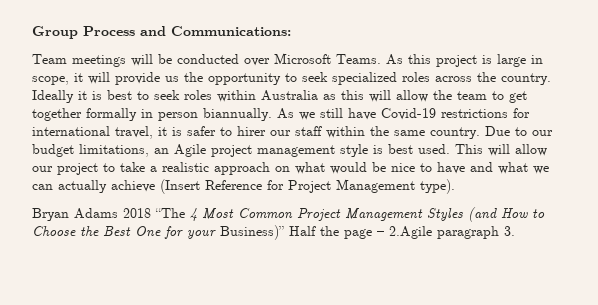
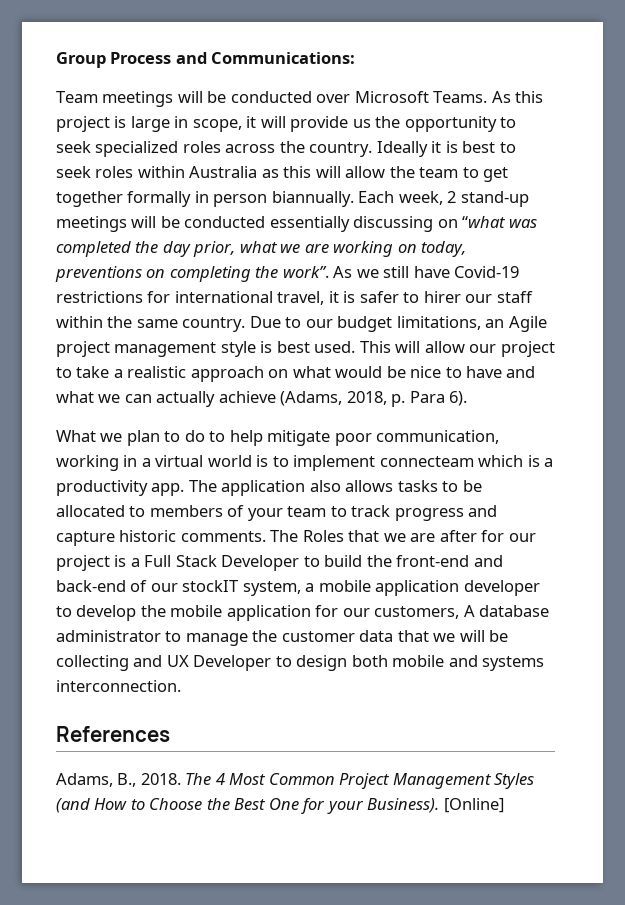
+ Each week, 2 stand-up meetings will be conducted essentially discussing on “what was completed the day prior, what we are working on today, preventions on completing the work”.
- This will allow our project to take a realistic approach on what would be nice to have and what we can actually achieve (Insert Reference for Project Management type).
- Bryan Adams 2018 “The 4 Most Common Project Management Styles (and How to Choose the Best One for your Business)” Half the page – 2.Agile paragraph 3.
+ This will allow our project to take a realistic approach on what would be nice to have and what we can actually achieve (Adams, 2018, p. Para 6).
+ What we plan to do to help mitigate poor communication, working in a virtual world is to implement connecteam which is a productivity app. The application also allows tasks to be allocated to members of your team to track progress and capture historic comments. The Roles that we are after for our project is a Full Stack Developer to build the front-end and back-end of our stockIT system, a mobile application developer to develop the mobile application for our customers, A database administrator to manage the customer data that we will be collecting and UX Developer to design both mobile and systems interconnection.
+ References
+ Adams, B., 2018. The 4 Most Common Project Management Styles (and How to Choose the Best One for your Business). [Online]

